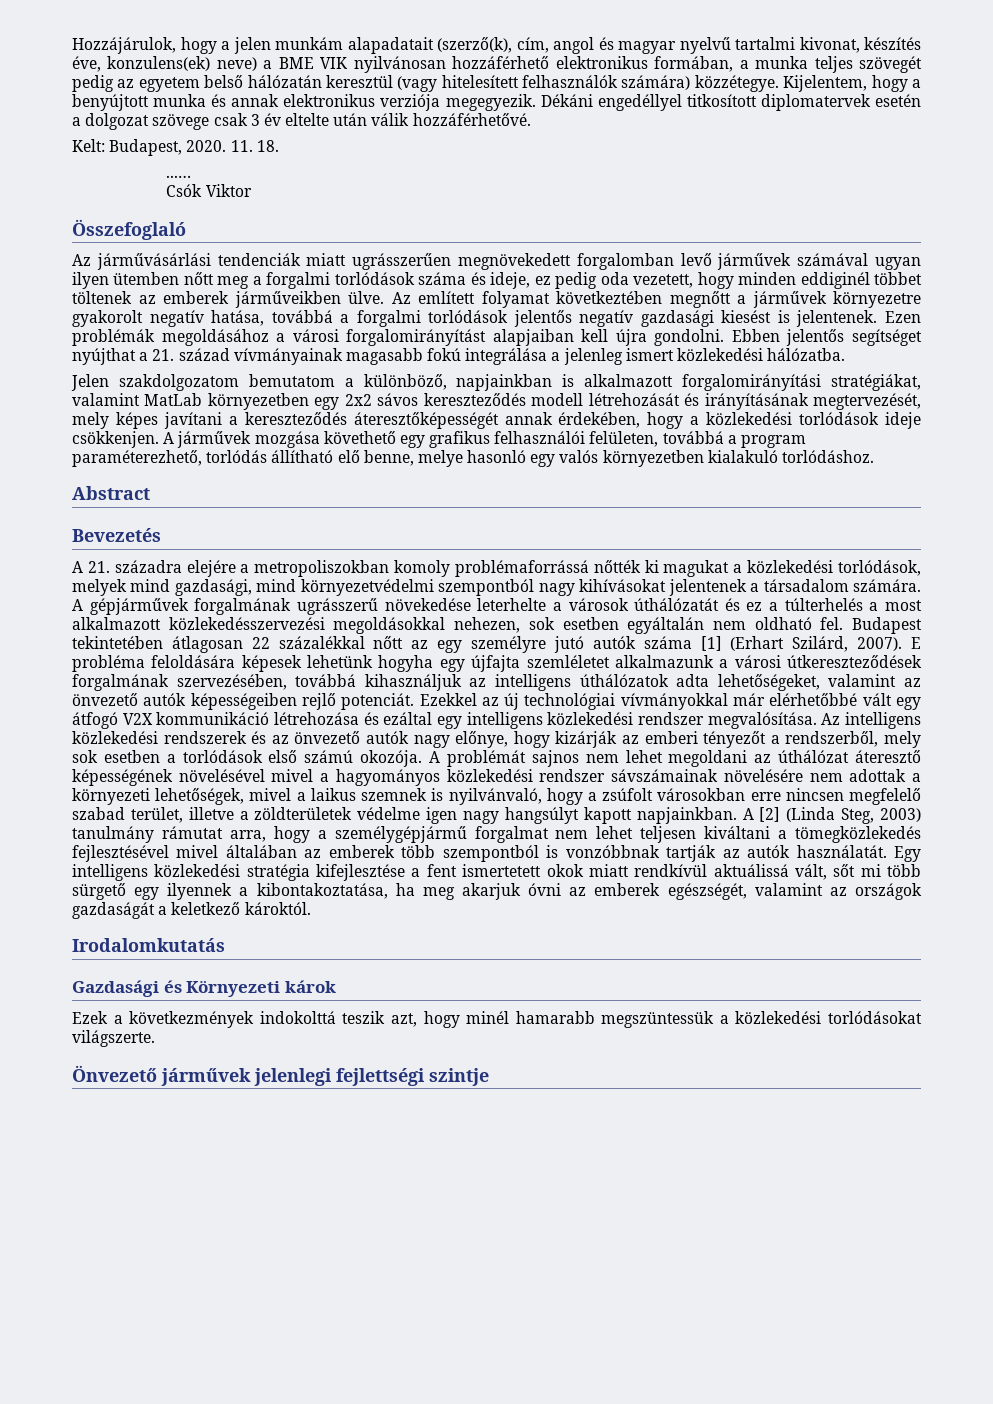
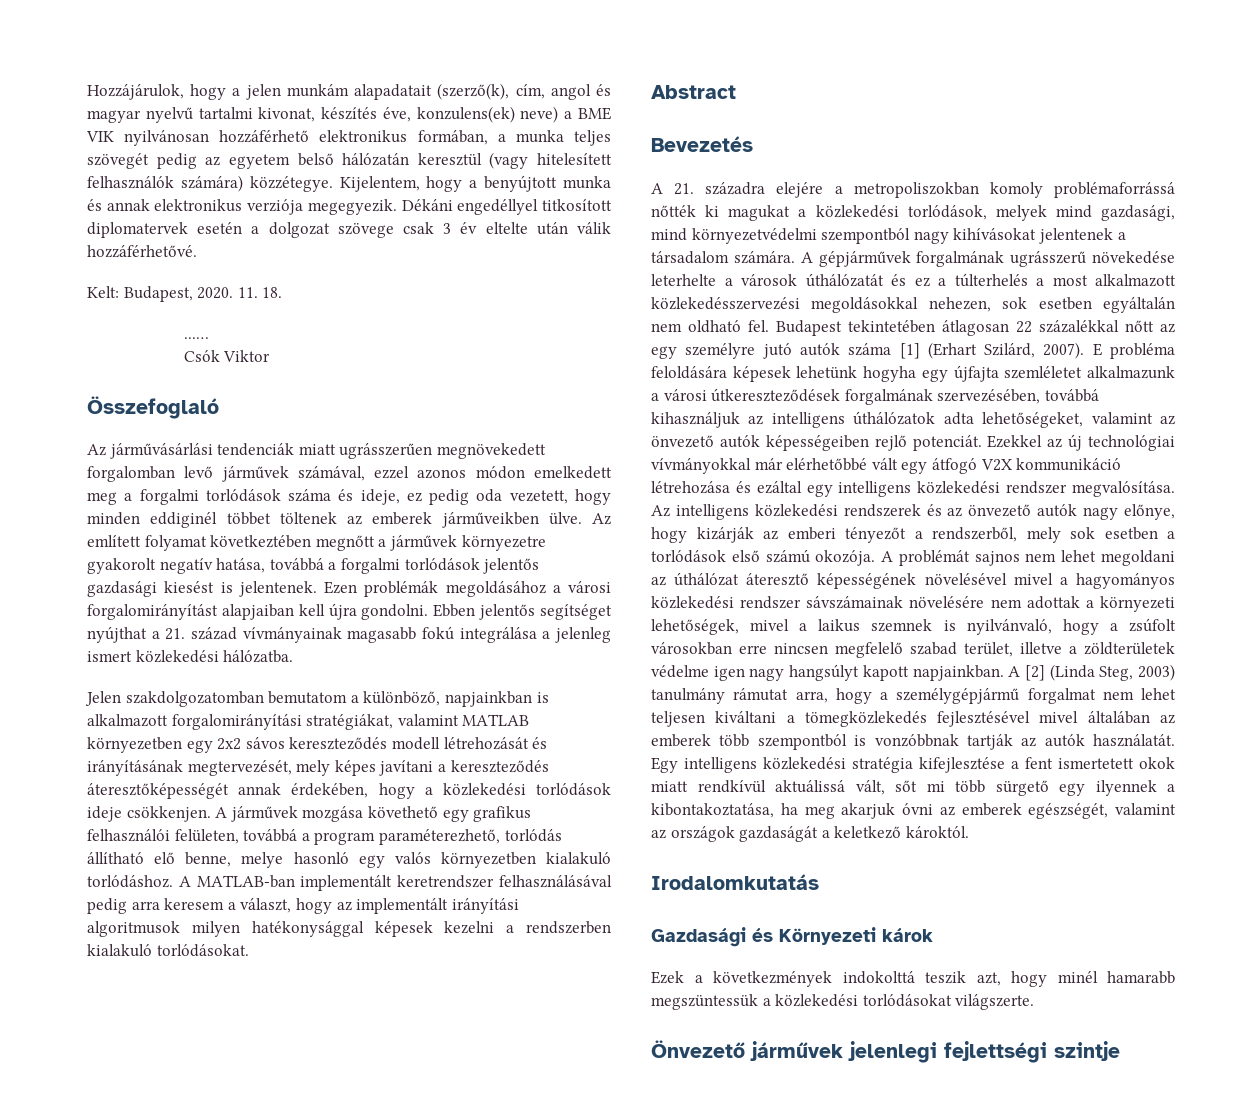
- Az járművásárlási tendenciák miatt ugrásszerűen megnövekedett forgalomban levő járművek számával ugyan ilyen ütemben nőtt meg a forgalmi torlódások száma és ideje, ez pedig oda vezetett, hogy minden eddiginél többet töltenek az emberek járműveikben ülve.
+ Az járművásárlási tendenciák miatt ugrásszerűen megnövekedett forgalomban levő járművek számával, ezzel azonos módon emelkedett meg a forgalmi torlódások száma és ideje, ez pedig oda vezetett, hogy minden eddiginél többet töltenek az emberek járműveikben ülve.
- Az említett folyamat következtében megnőtt a járművek környezetre gyakorolt negatív hatása, továbbá a forgalmi torlódások jelentős negatív gazdasági kiesést is jelentenek.
+ Az említett folyamat következtében megnőtt a járművek környezetre gyakorolt negatív hatása, továbbá a forgalmi torlódások jelentős gazdasági kiesést is jelentenek.
- Jelen szakdolgozatom bemutatom a különböző, napjainkban is alkalmazott forgalomirányítási stratégiákat, valamint MatLab környezetben egy 2x2 sávos kereszteződés modell létrehozását és irányításának megtervezését, mely képes javítani a kereszteződés áteresztőképességét annak érdekében, hogy a közlekedési torlódások ideje csökkenjen.
+ Jelen szakdolgozatomban bemutatom a különböző, napjainkban is alkalmazott forgalomirányítási stratégiákat, valamint MATLAB környezetben egy 2x2 sávos kereszteződés modell létrehozását és irányításának megtervezését, mely képes javítani a kereszteződés áteresztőképességét annak érdekében, hogy a közlekedési torlódások ideje csökkenjen.
+ A MATLAB-ban implementált keretrendszer felhasználásával pedig arra keresem a választ, hogy az implementált irányítási algoritmusok milyen hatékonysággal képesek kezelni a rendszerben kialakuló torlódásokat.

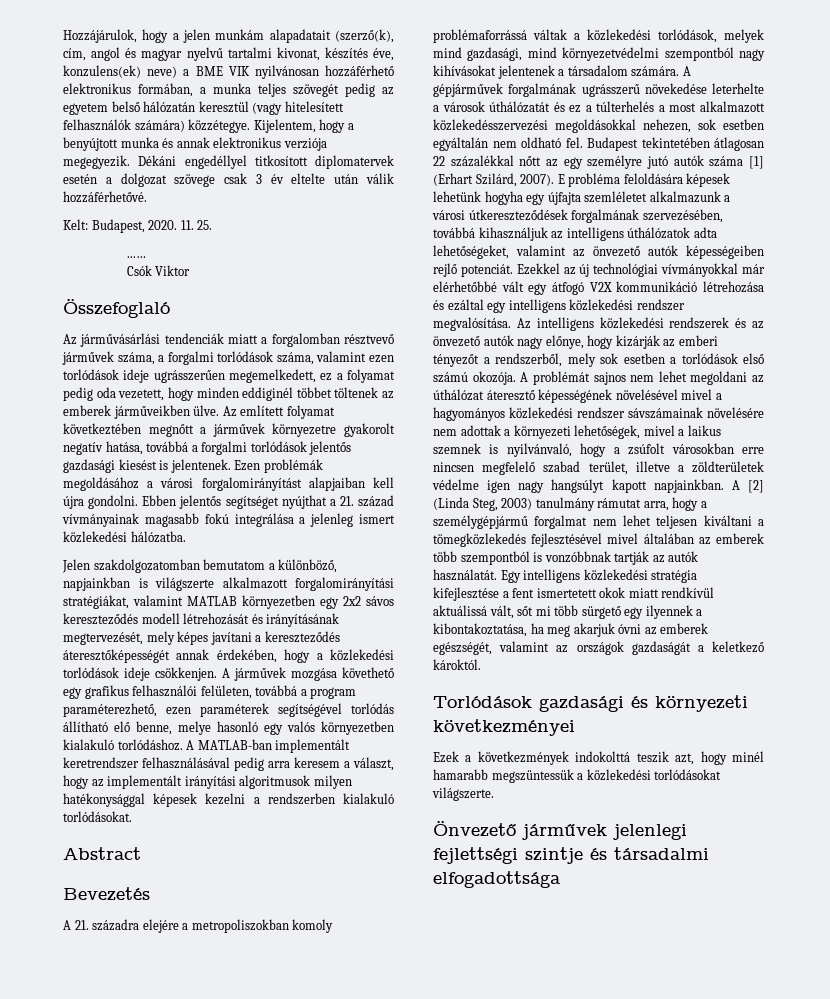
- 11. 18.
+ 11. 25.
- Az járművásárlási tendenciák miatt ugrásszerűen megnövekedett forgalomban levő járművek számával, ezzel azonos módon emelkedett meg a forgalmi torlódások száma és ideje, ez pedig oda vezetett, hogy minden eddiginél többet töltenek az emberek járműveikben ülve.
+ Az járművásárlási tendenciák miatt a forgalomban résztvevő járművek száma, a forgalmi torlódások száma, valamint ezen torlódások ideje ugrásszerűen megemelkedett, ez a folyamat pedig oda vezetett, hogy minden eddiginél többet töltenek az emberek járműveikben ülve.
- Jelen szakdolgozatomban bemutatom a különböző, napjainkban is alkalmazott forgalomirányítási stratégiákat, valamint MATLAB környezetben egy 2x2 sávos kereszteződés modell létrehozását és irányításának megtervezését, mely képes javítani a kereszteződés áteresztőképességét annak érdekében, hogy a közlekedési torlódások ideje csökkenjen.
+ Jelen szakdolgozatomban bemutatom a különböző, napjainkban is világszerte alkalmazott forgalomirányítási stratégiákat, valamint MATLAB környezetben egy 2x2 sávos kereszteződés modell létrehozását és irányításának megtervezését, mely képes javítani a kereszteződés áteresztőképességét annak érdekében, hogy a közlekedési torlódások ideje csökkenjen.
- A járművek mozgása követhető egy grafikus felhasználói felületen, továbbá a program paraméterezhető, torlódás állítható elő benne, melye hasonló egy valós környezetben kialakuló torlódáshoz.
+ A járművek mozgása követhető egy grafikus felhasználói felületen, továbbá a program paraméterezhető, ezen paraméterek segítségével torlódás állítható elő benne, melye hasonló egy valós környezetben kialakuló torlódáshoz.
- A 21. századra elejére a metropoliszokban komoly problémaforrássá nőtték ki magukat a közlekedési torlódások, melyek mind gazdasági, mind környezetvédelmi szempontból nagy kihívásokat jelentenek a társadalom számára.
+ A 21. századra elejére a metropoliszokban komoly problémaforrássá váltak a közlekedési torlódások, melyek mind gazdasági, mind környezetvédelmi szempontból nagy kihívásokat jelentenek a társadalom számára.
- Irodalomkutatás
- Gazdasági és Környezeti károk
+ Torlódások gazdasági és környezeti következményei
- Önvezető járművek jelenlegi fejlettségi szintje
+ Önvezető járművek jelenlegi fejlettségi szintje és társadalmi elfogadottsága

